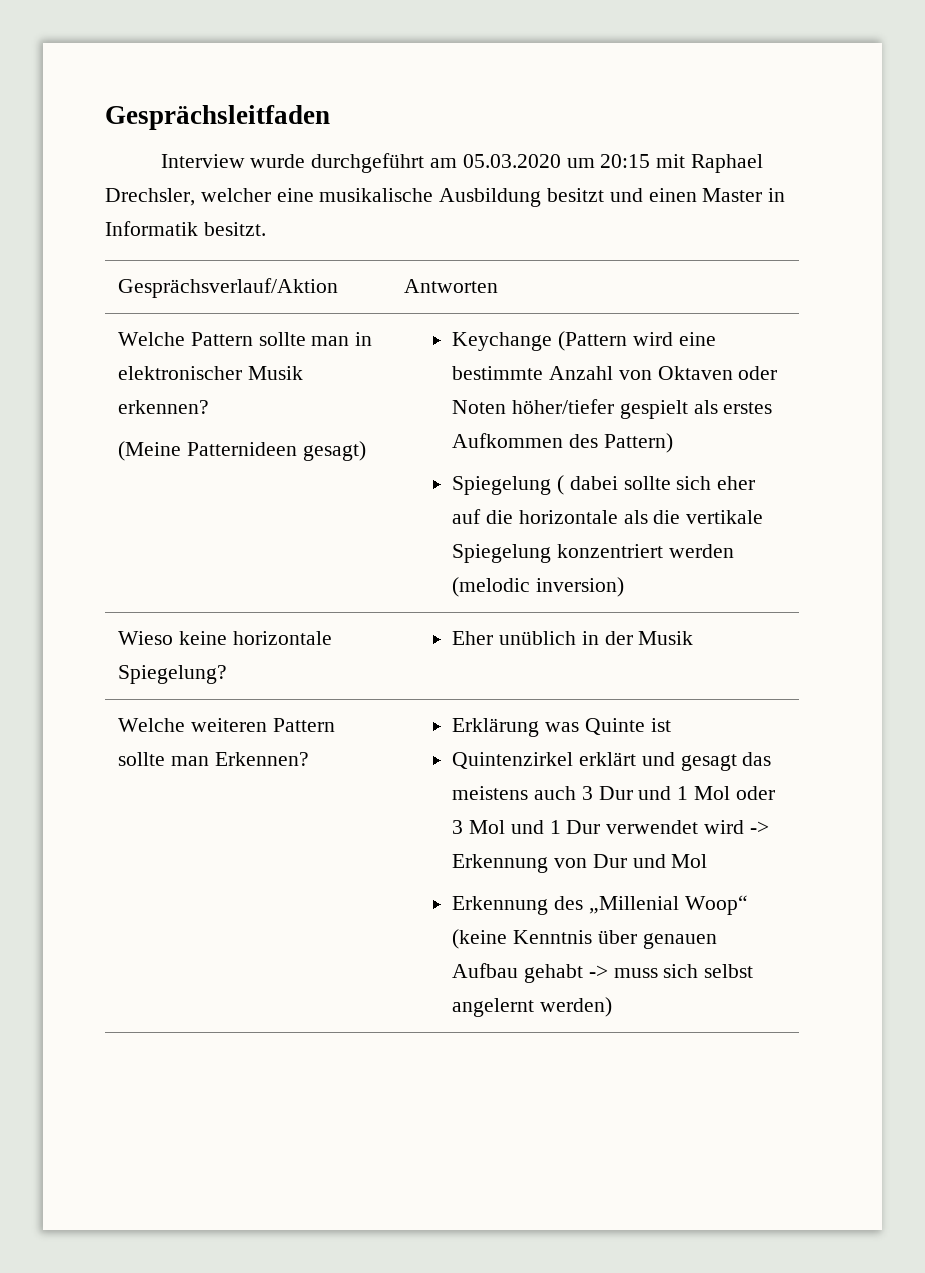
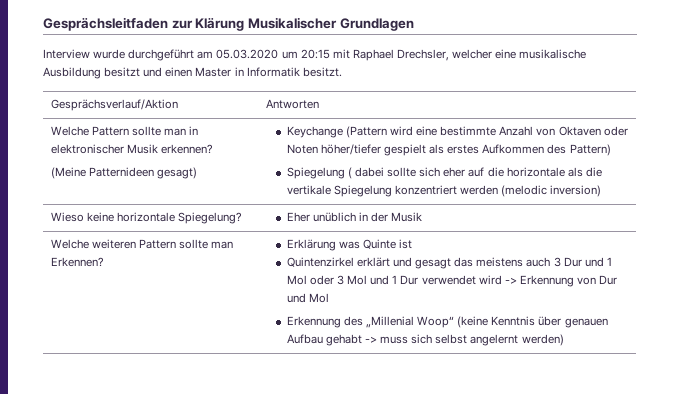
- Gesprächsleitfaden
+ Gesprächsleitfaden zur Klärung Musikalischer Grundlagen

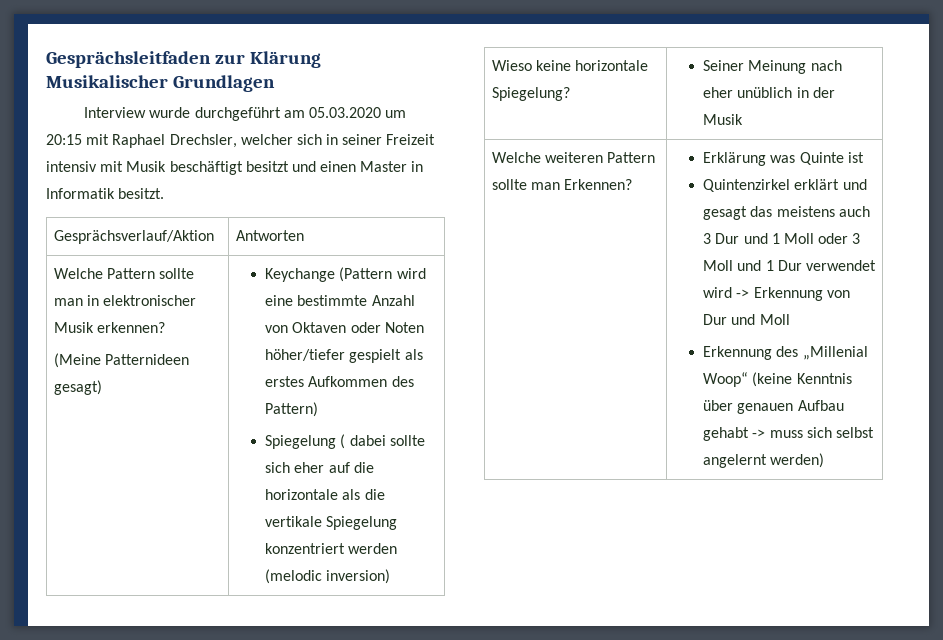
- Interview wurde durchgeführt am 05.03.2020 um 20:15 mit Raphael Drechsler, welcher eine musikalische Ausbildung besitzt und einen Master in Informatik besitzt.
+ Interview wurde durchgeführt am 05.03.2020 um 20:15 mit Raphael Drechsler, welcher sich in seiner Freizeit intensiv mit Musik beschäftigt besitzt und einen Master in Informatik besitzt.
- Wieso keine horizontale Spiegelung? | Eher unüblich in der Musik
+ Wieso keine horizontale Spiegelung? | Seiner Meinung nach eher unüblich in der Musik
- Quintenzirkel erklärt und gesagt das meistens auch 3 Dur und 1 Mol oder 3 Mol und 1 Dur verwendet wird -> Erkennung von Dur und Mol
+ Quintenzirkel erklärt und gesagt das meistens auch 3 Dur und 1 Moll oder 3 Moll und 1 Dur verwendet wird -> Erkennung von Dur und Moll

